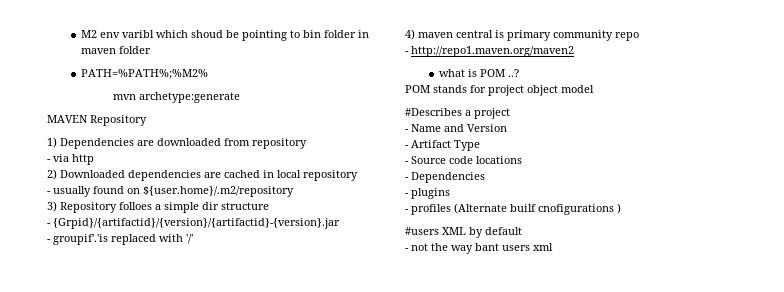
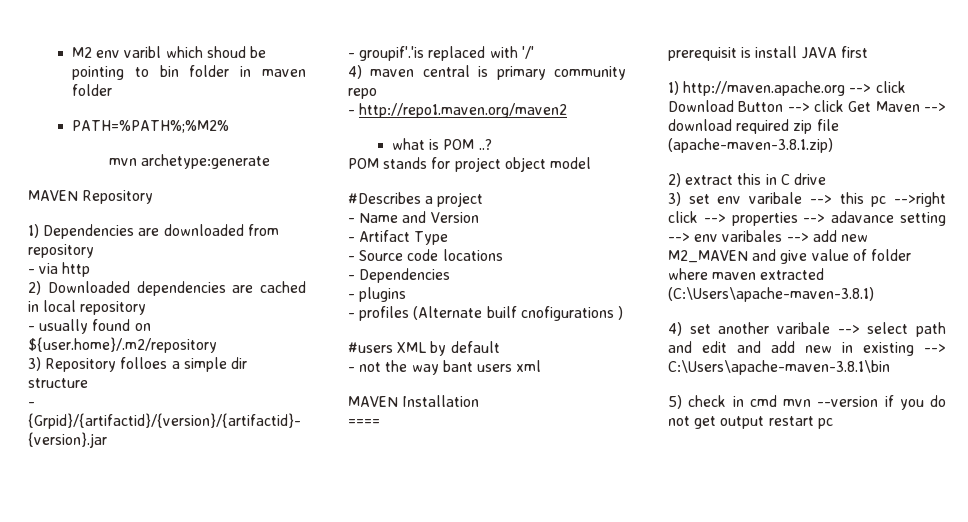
+ MAVEN Installation
+ ====
+ prerequisit is install JAVA first
+ 1) http://maven.apache.org --> click Download Button --> click Get Maven --> download required zip file (apache-maven-3.8.1.zip)
+ 2) extract this in C drive
+ 3) set env varibale --> this pc -->right click --> properties --> adavance setting --> env varibales --> add new M2_MAVEN and give value of folder where maven extracted (C:\Users\apache-maven-3.8.1)
+ 4) set another varibale --> select path and edit and add new in existing --> C:\Users\apache-maven-3.8.1\bin
+ 5) check in cmd mvn --version if you do not get output restart pc

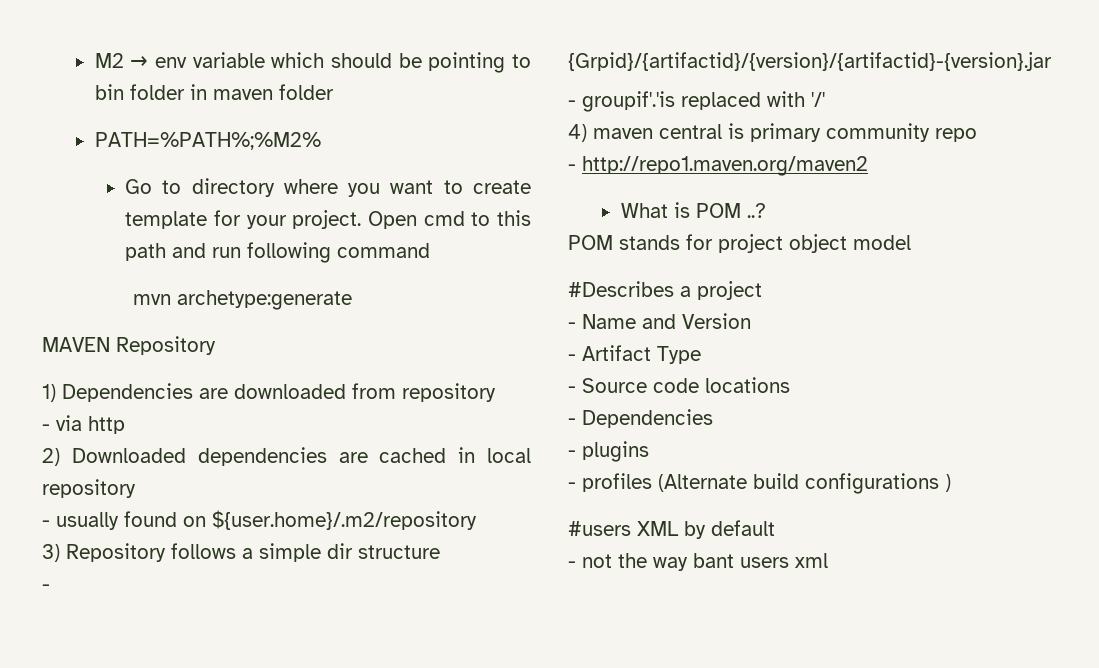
- M2 env varibl which shoud be pointing to bin folder in maven folder
+ M2 → env variable which should be pointing to bin folder in maven folder
+ Go to directory where you want to create template for your project. Open cmd to this path and run following command
- 3) Repository folloes a simple dir structure
+ 3) Repository follows a simple dir structure
- what is POM ..?
+ What is POM ..?
- - profiles (Alternate builf cnofigurations )
+ - profiles (Alternate build configurations )
- MAVEN Installation
- ====
- prerequisit is install JAVA first
- 1) http://maven.apache.org --> click Download Button --> click Get Maven --> download required zip file (apache-maven-3.8.1.zip)
- 2) extract this in C drive
- 3) set env varibale --> this pc -->right click --> properties --> adavance setting --> env varibales --> add new M2_MAVEN and give value of folder where maven extracted (C:\Users\apache-maven-3.8.1)
- 4) set another varibale --> select path and edit and add new in existing --> C:\Users\apache-maven-3.8.1\bin
- 5) check in cmd mvn --version if you do not get output restart pc

